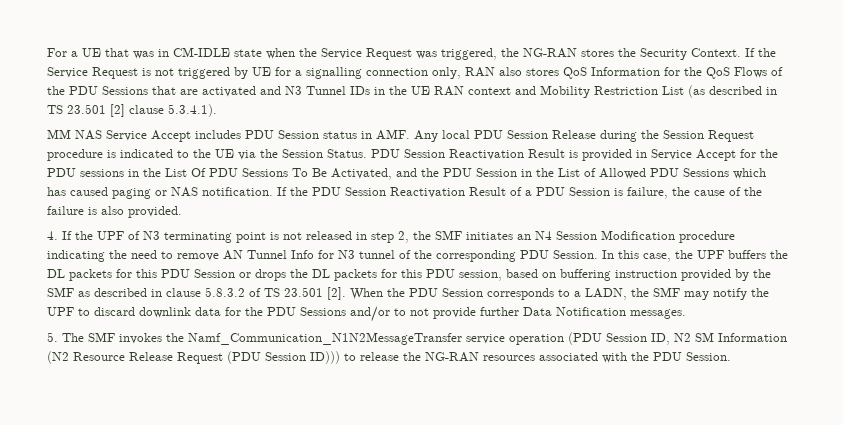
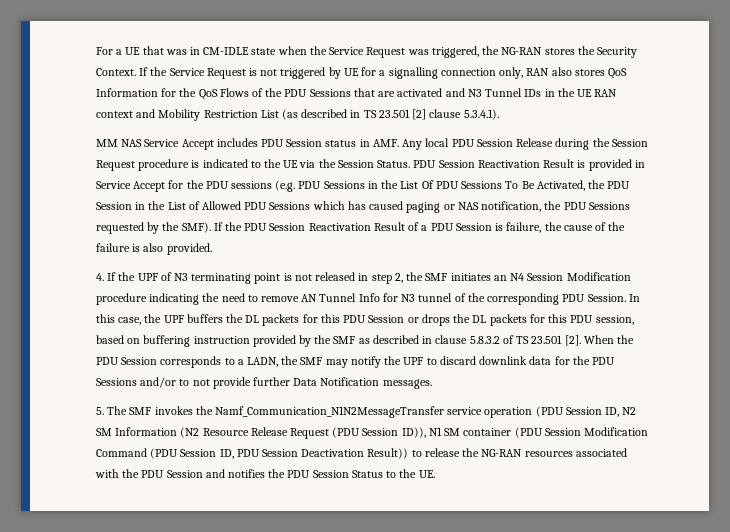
- PDU Session Reactivation Result is provided in Service Accept for the PDU sessions in the List Of PDU Sessions To Be Activated, and the PDU Session in the List of Allowed PDU Sessions which has caused paging or NAS notification.
+ PDU Session Reactivation Result is provided in Service Accept for the PDU sessions (e.g. PDU Sessions in the List Of PDU Sessions To Be Activated, the PDU Session in the List of Allowed PDU Sessions which has caused paging or NAS notification, the PDU Sessions requested by the SMF).
- 5. The SMF invokes the Namf_Communication_N1N2MessageTransfer service operation (PDU Session ID, N2 SM Information (N2 Resource Release Request (PDU Session ID))) to release the NG-RAN resources associated with the PDU Session.
+ 5. The SMF invokes the Namf_Communication_N1N2MessageTransfer service operation (PDU Session ID, N2 SM Information (N2 Resource Release Request (PDU Session ID)), N1 SM container (PDU Session Modification Command (PDU Session ID, PDU Session Deactivation Result)) to release the NG-RAN resources associated with the PDU Session and notifies the PDU Session Status to the UE.

